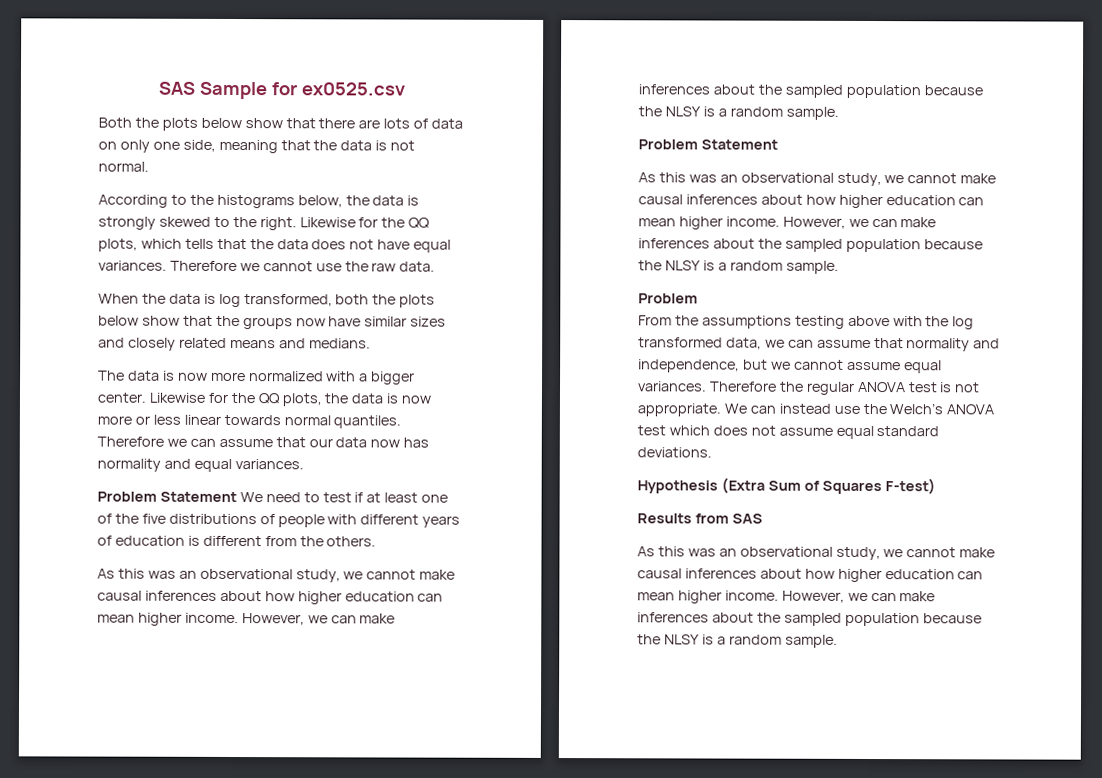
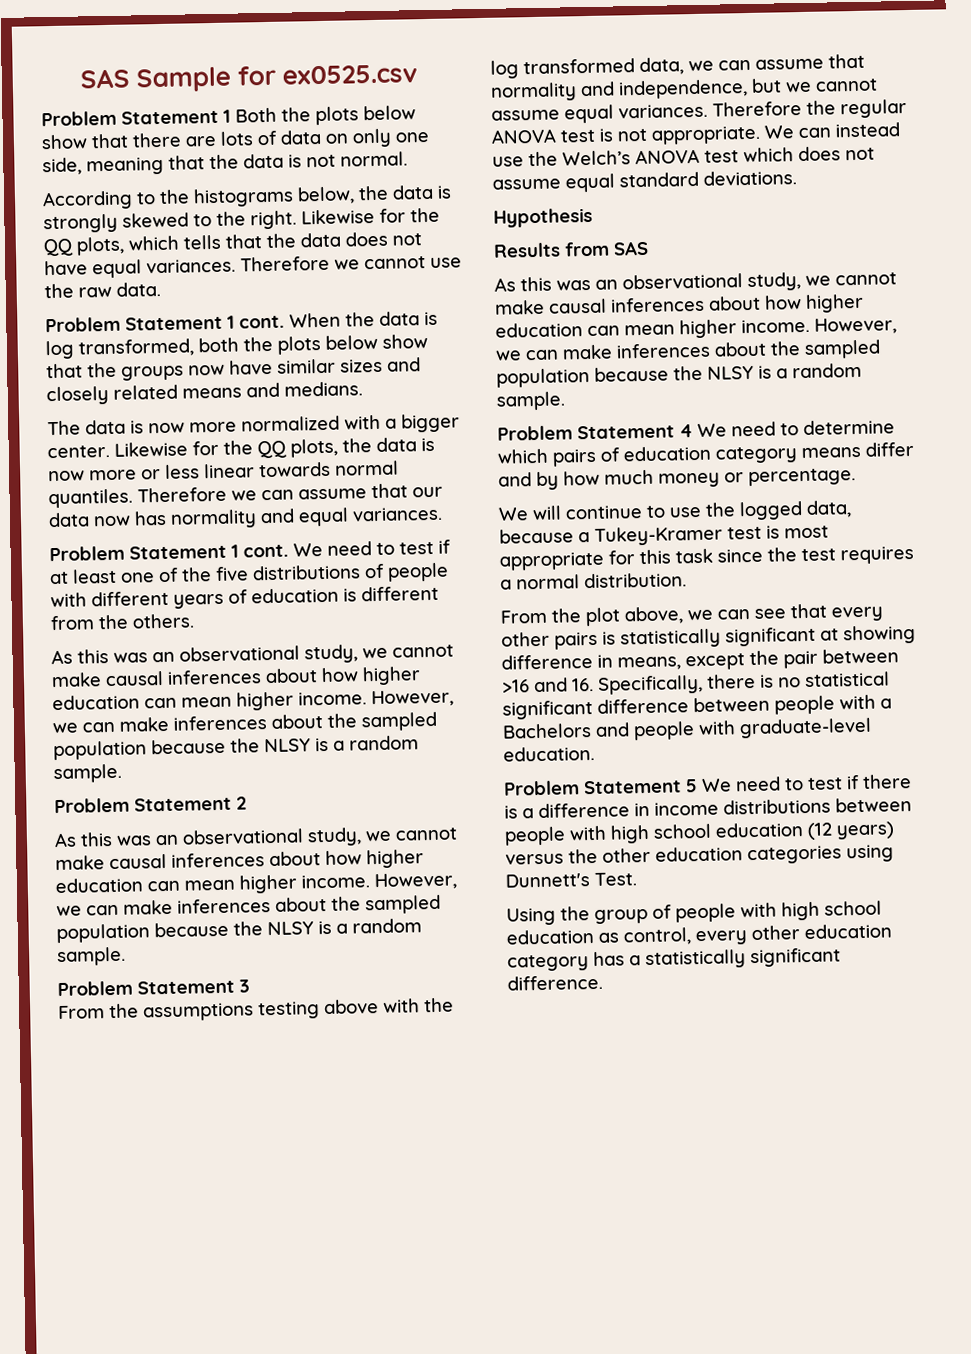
- Both the plots below show that there are lots of data on only one side, meaning that the data is not normal.
+ Problem Statement 1 Both the plots below show that there are lots of data on only one side, meaning that the data is not normal.
  Therefore we cannot use the raw data.
- When the data is log transformed, both the plots below show that the groups now have similar sizes and closely related means and medians.
+ Problem Statement 1 cont. When the data is log transformed, both the plots below show that the groups now have similar sizes and closely related means and medians.
- Problem Statement We need to test if at least one of the five distributions of people with different years of education is different from the others.
+ Problem Statement 1 cont. We need to test if at least one of the five distributions of people with different years of education is different from the others.
  As this was an observational study, we cannot make causal inferences about how higher education can mean higher income. However, we can make inferences about the sampled population because the NLSY is a random sample.
- Problem Statement
+ Problem Statement 2
  As this was an observational study, we cannot make causal inferences about how higher education can mean higher income. However, we can make inferences about the sampled population because the NLSY is a random sample.
- Problem
+ Problem Statement 3
- Hypothesis (Extra Sum of Squares F-test)
+ Hypothesis
+ Problem Statement 4 We need to determine which pairs of education category means differ and by how much money or percentage.
+ We will continue to use the logged data, because a Tukey-Kramer test is most appropriate for this task since the test requires a normal distribution.
+ From the plot above, we can see that every other pairs is statistically significant at showing difference in means, except the pair between >16 and 16. Specifically, there is no statistical significant difference between people with a Bachelors and people with graduate-level education.
+ Problem Statement 5 We need to test if there is a difference in income distributions between people with high school education (12 years) versus the other education categories using Dunnett's Test.
+ Using the group of people with high school education as control, every other education category has a statistically significant difference.

